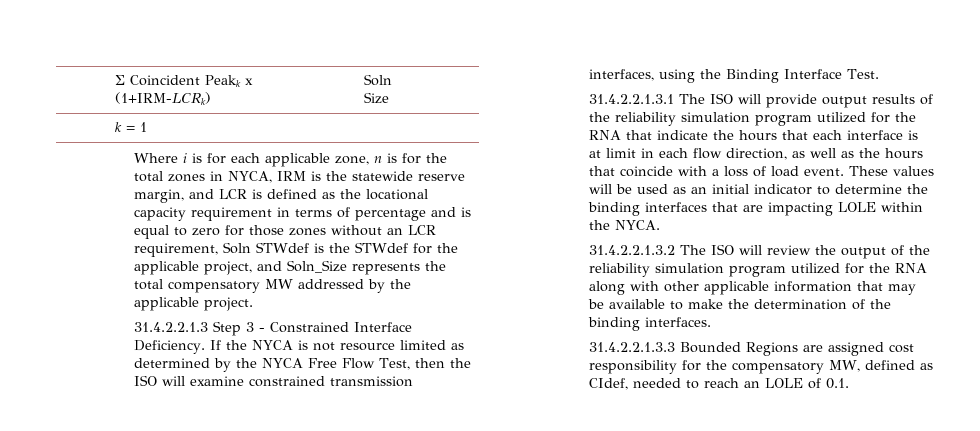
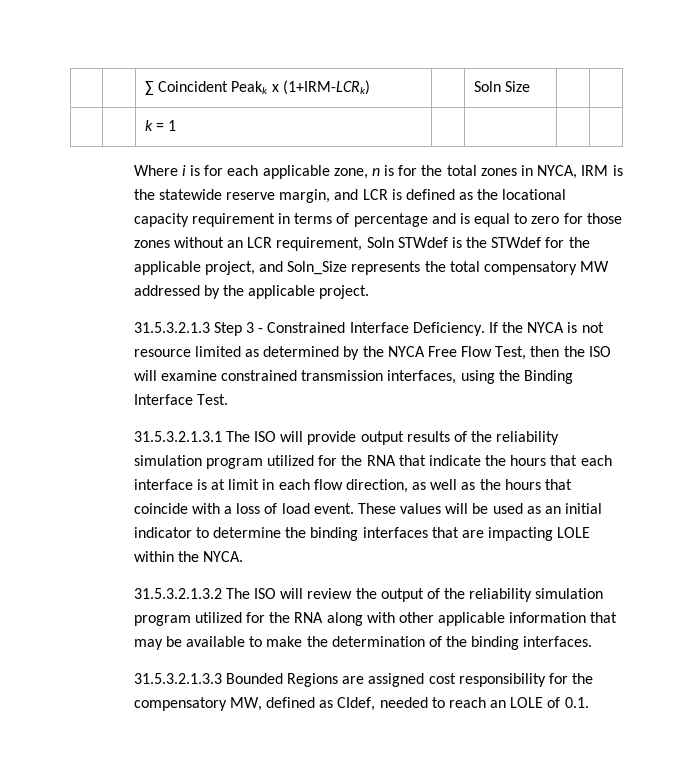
- 31.4.2.2.1.3 Step 3 - Constrained Interface Deficiency.
+ 31.5.3.2.1.3 Step 3 - Constrained Interface Deficiency.
- 31.4.2.2.1.3.1 The ISO will provide output results of the reliability simulation program utilized for the RNA that indicate the hours that each interface is at limit in each flow direction, as well as the hours that coincide with a loss of load event.
+ 31.5.3.2.1.3.1 The ISO will provide output results of the reliability simulation program utilized for the RNA that indicate the hours that each interface is at limit in each flow direction, as well as the hours that coincide with a loss of load event.
- 31.4.2.2.1.3.2 The ISO will review the output of the reliability simulation program utilized for the RNA along with other applicable information that may be available to make the determination of the binding interfaces.
+ 31.5.3.2.1.3.2 The ISO will review the output of the reliability simulation program utilized for the RNA along with other applicable information that may be available to make the determination of the binding interfaces.
- 31.4.2.2.1.3.3 Bounded Regions are assigned cost responsibility for the compensatory MW, defined as CIdef, needed to reach an LOLE of 0.1.
+ 31.5.3.2.1.3.3 Bounded Regions are assigned cost responsibility for the compensatory MW, defined as CIdef, needed to reach an LOLE of 0.1.

